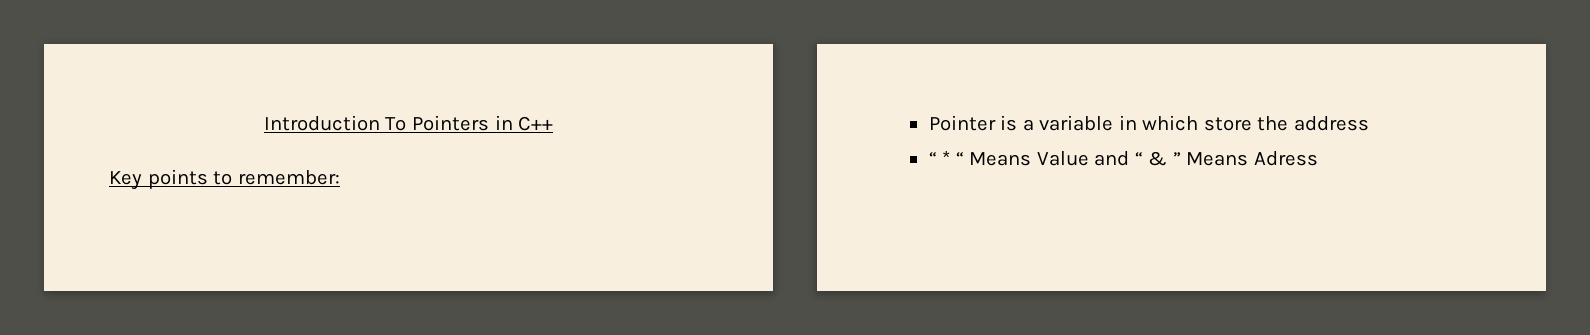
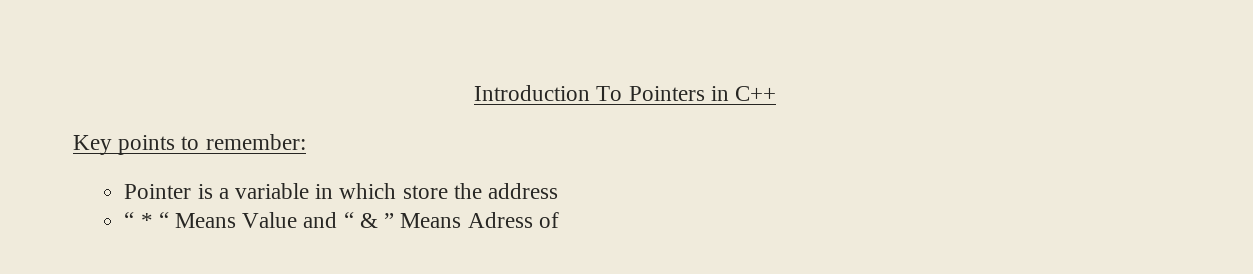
- “ * “ Means Value and “ & ” Means Adress
+ “ * “ Means Value and “ & ” Means Adress of

